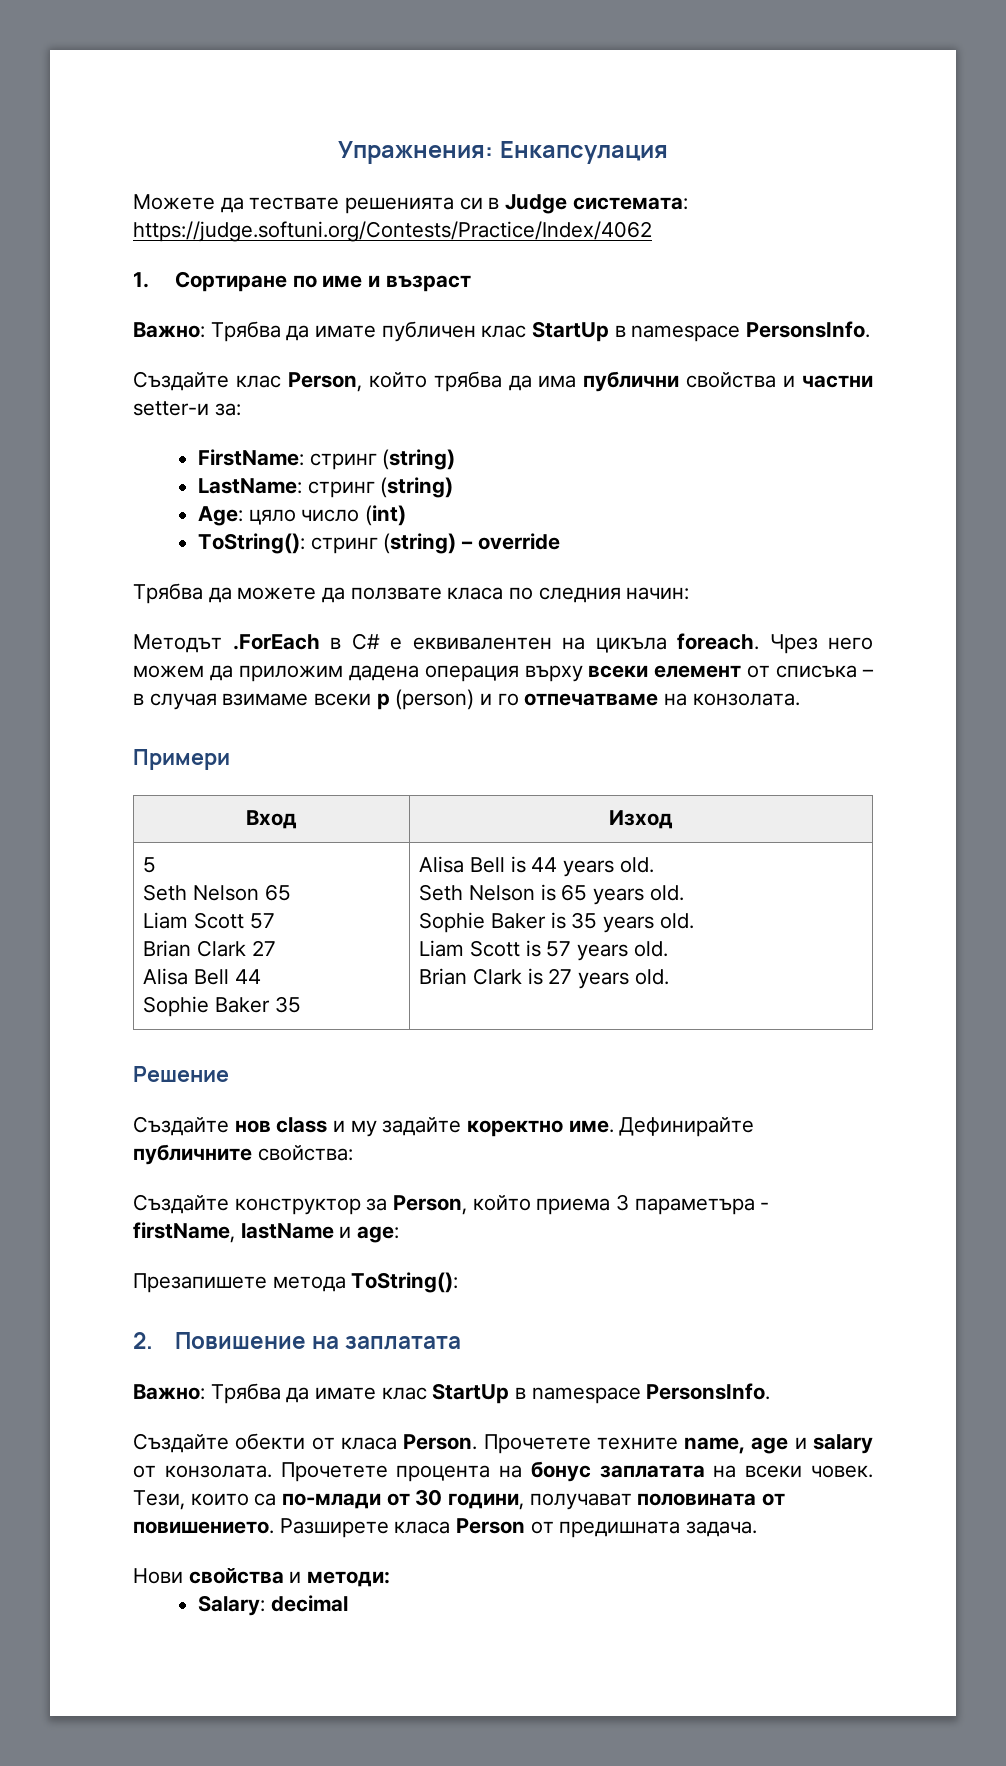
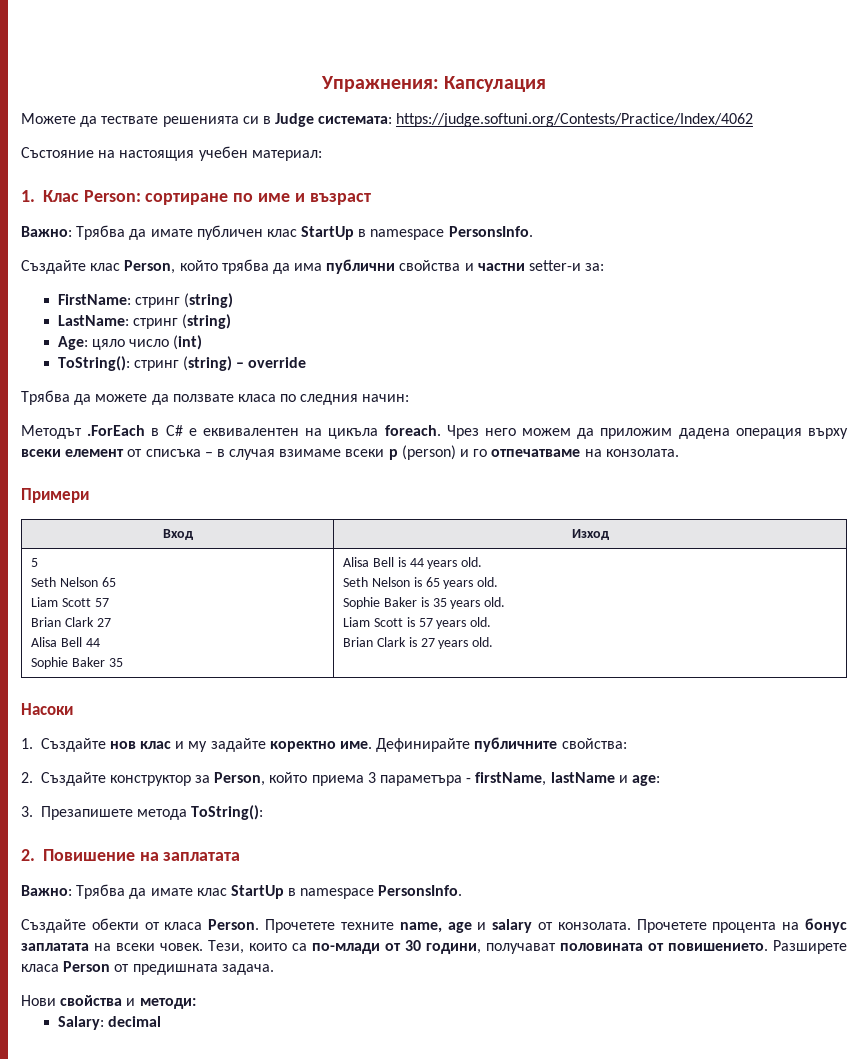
- Упражнения: Енкапсулация
+ Упражнения: Капсулация
- 1. Сортиране по име и възраст
+ Състояние на настоящия учебен материал:
+ 1. Клас Person: сортиране по име и възраст
- Решение
- Създайте нов class и му задайте коректно име.
+ Насоки
+ 1. Създайте нов клас и му задайте коректно име.
- Създайте конструктор за Person, който приема 3 параметъра - firstName, lastName и age:
+ 2. Създайте конструктор за Person, който приема 3 параметъра - firstName, lastName и age:
- Презапишете метода ToString():
+ 3. Презапишете метода ToString():

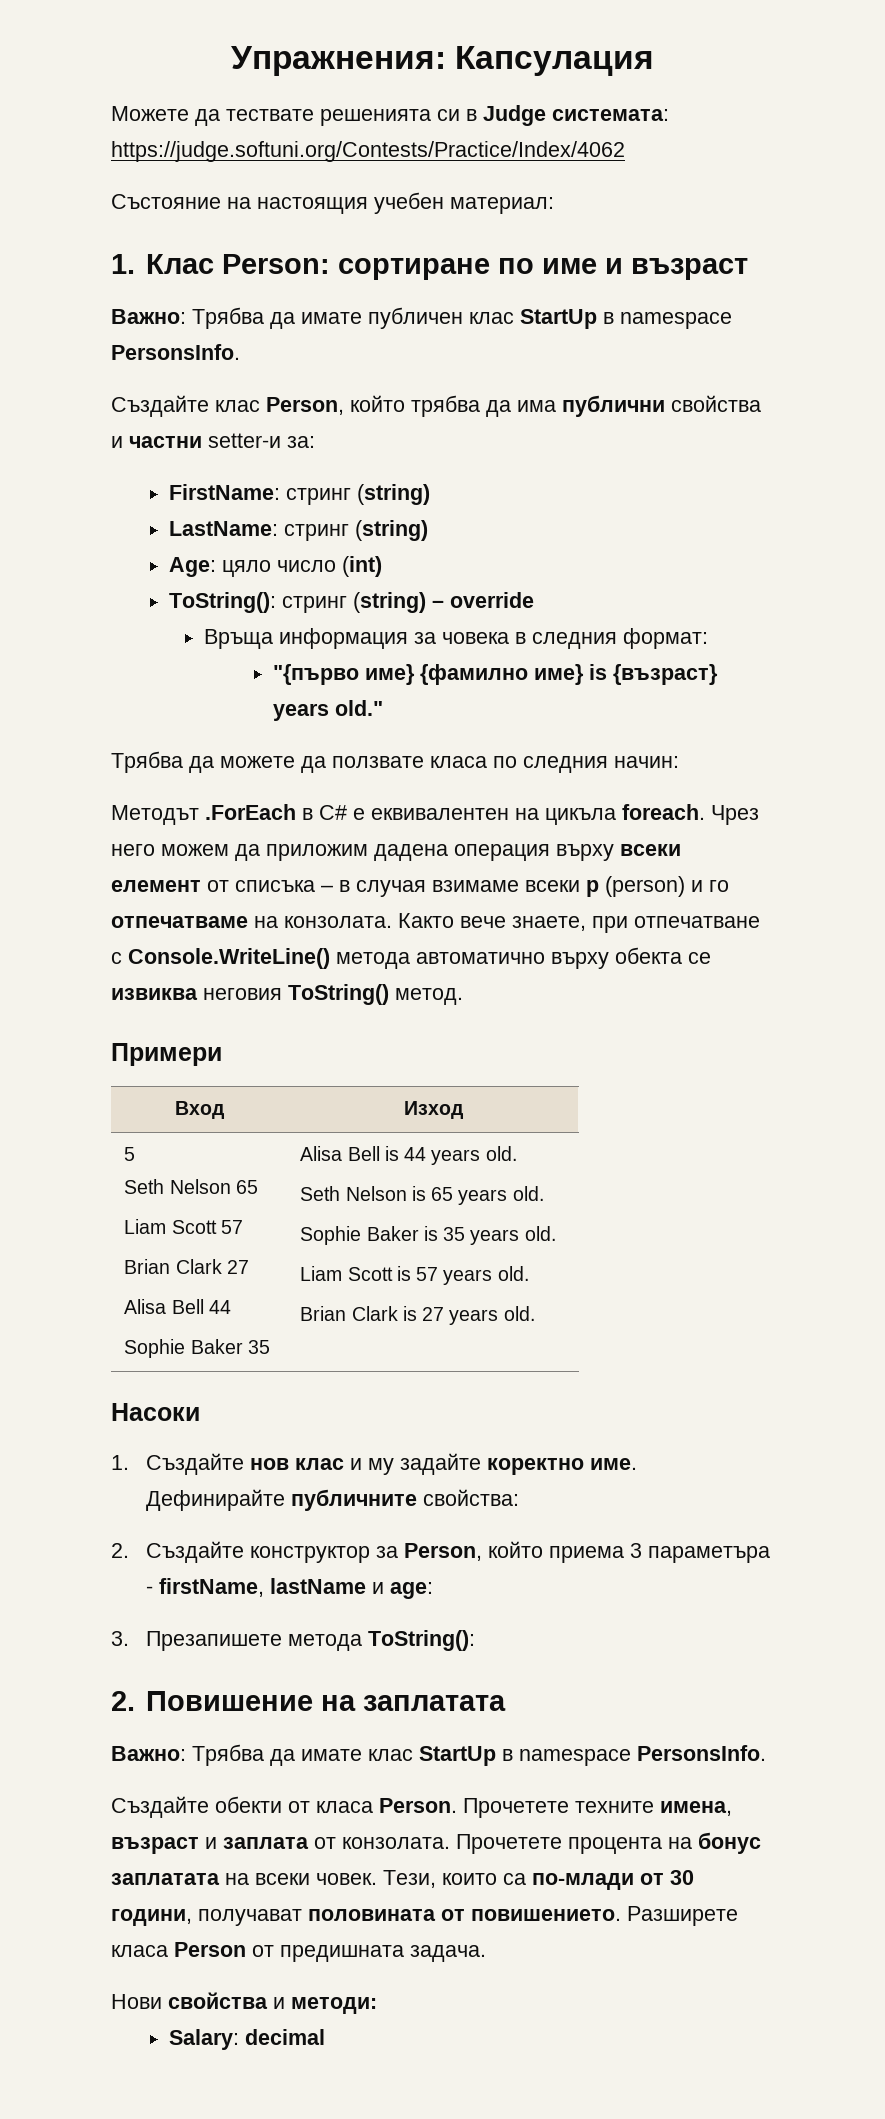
+ Връща информация за човека в следния формат:
+ "{първо име} {фамилно име} is {възраст} years old."
+ Както вече знаете, при отпечатване с Console.WriteLine() метода автоматично върху обекта се извиква неговия ToString() метод.
- Прочетете техните name, age и salary от конзолата.
+ Прочетете техните имена, възраст и заплата от конзолата.

